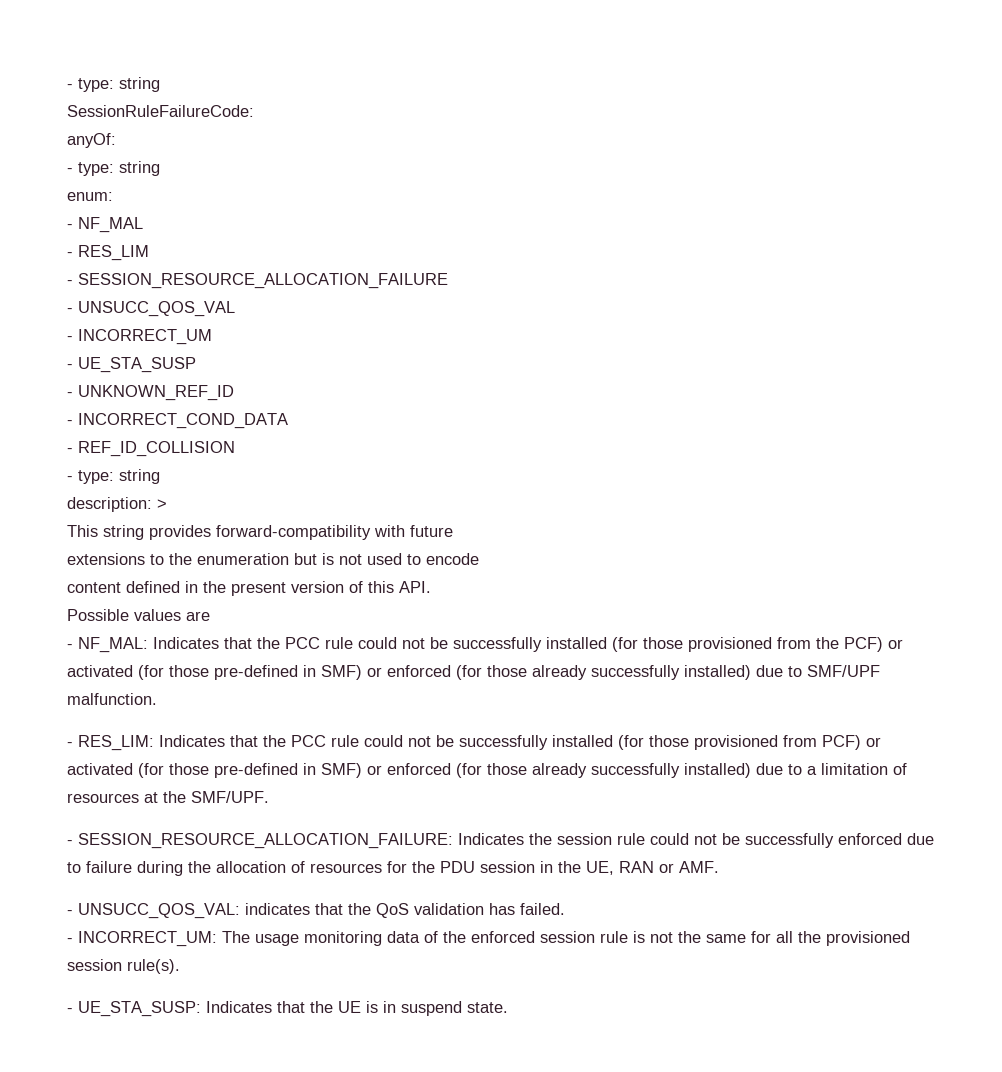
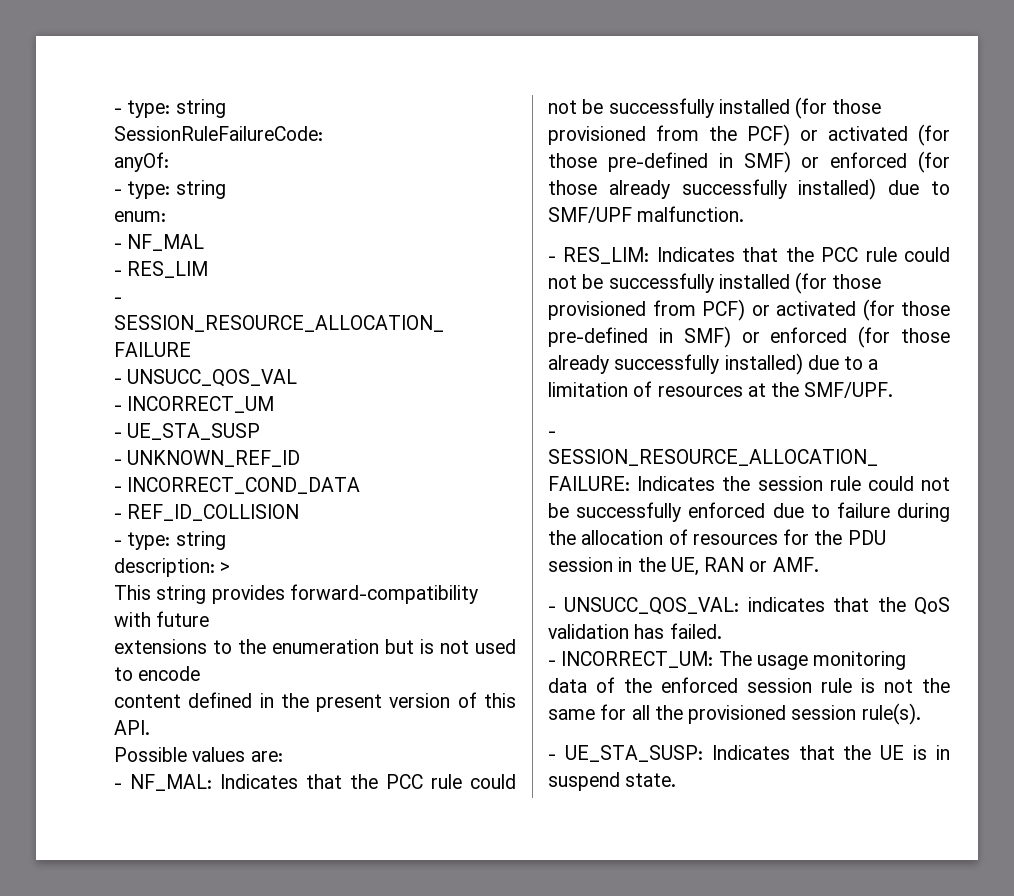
- Possible values are
+ Possible values are:

